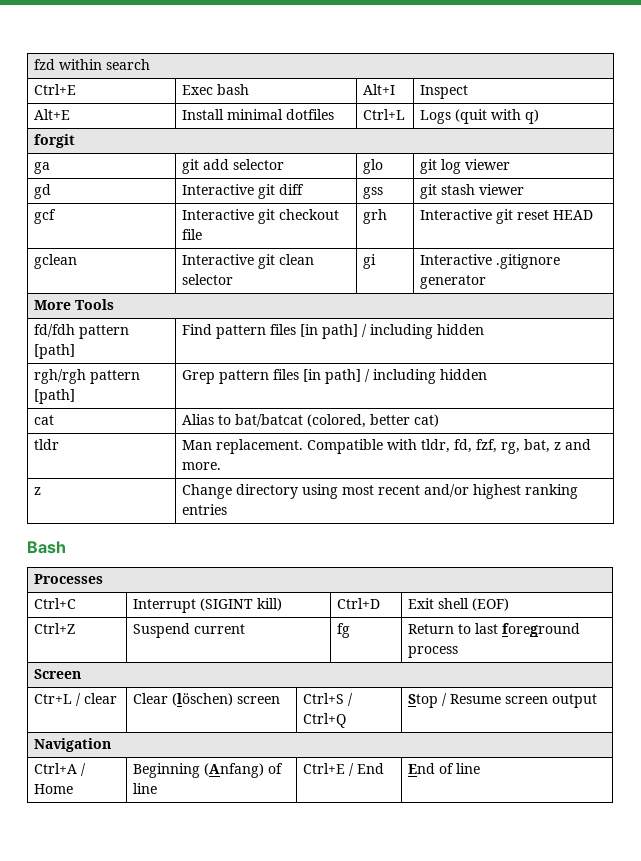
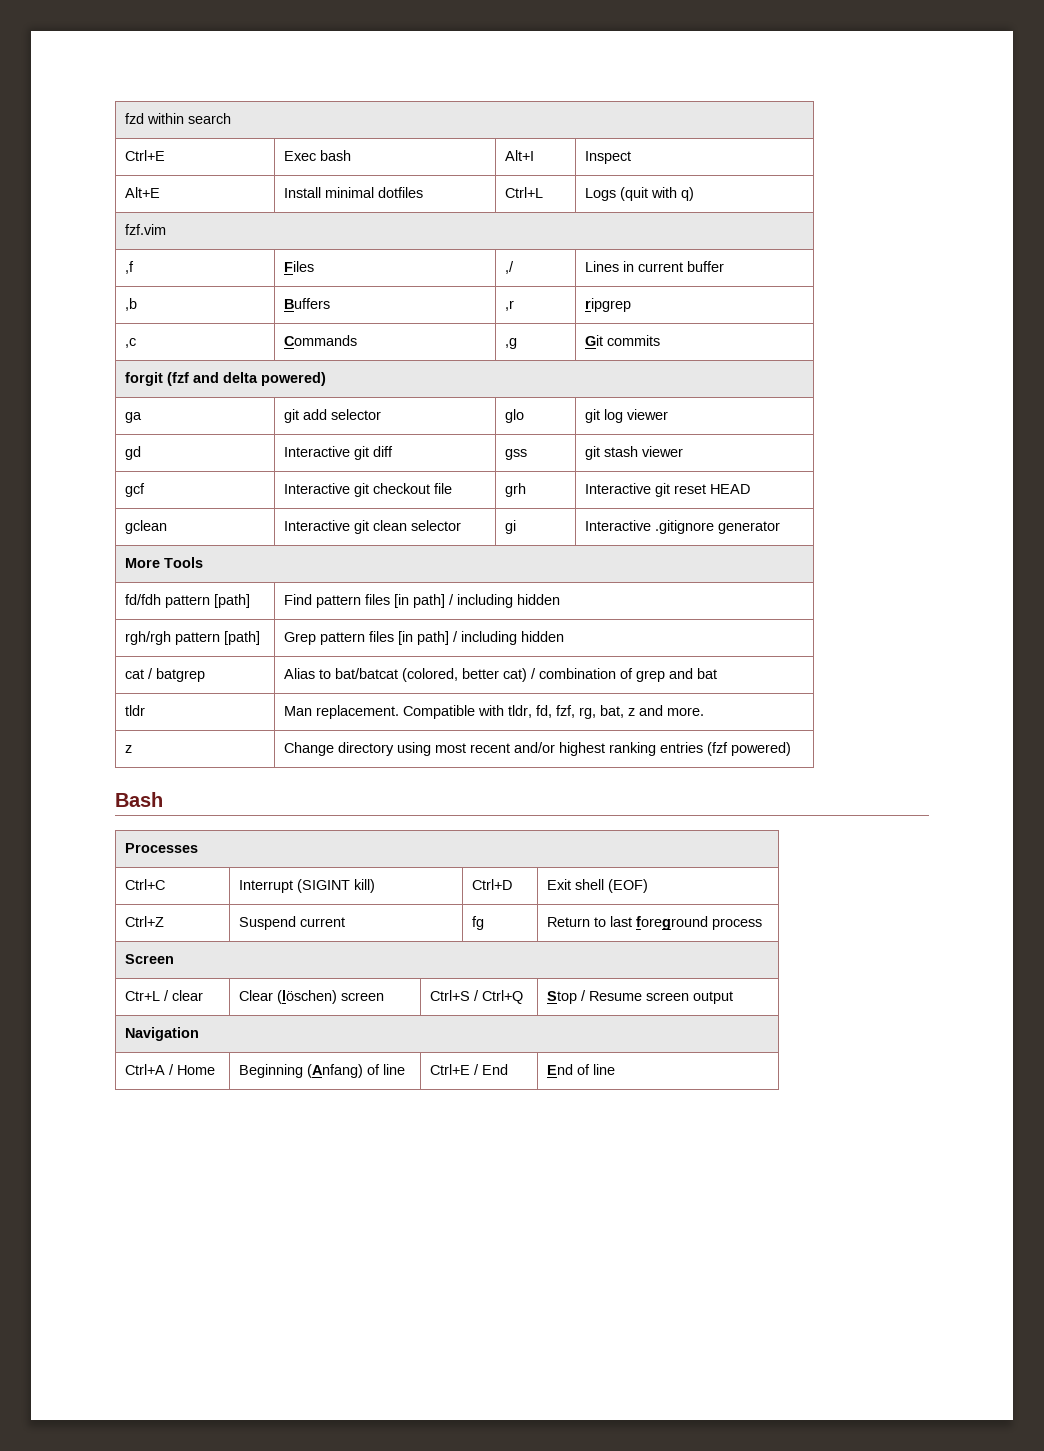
- forgit
+ fzf.vim
+ ,f | Files | ,/ | Lines in current buffer
+ ,b | Buffers | ,r | ripgrep
+ ,c | Commands | ,g | Git commits
+ forgit (fzf and delta powered)
- cat | Alias to bat/batcat (colored, better cat)
+ cat / batgrep | Alias to bat/batcat (colored, better cat) / combination of grep and bat
- z | Change directory using most recent and/or highest ranking entries
+ z | Change directory using most recent and/or highest ranking entries (fzf powered)

